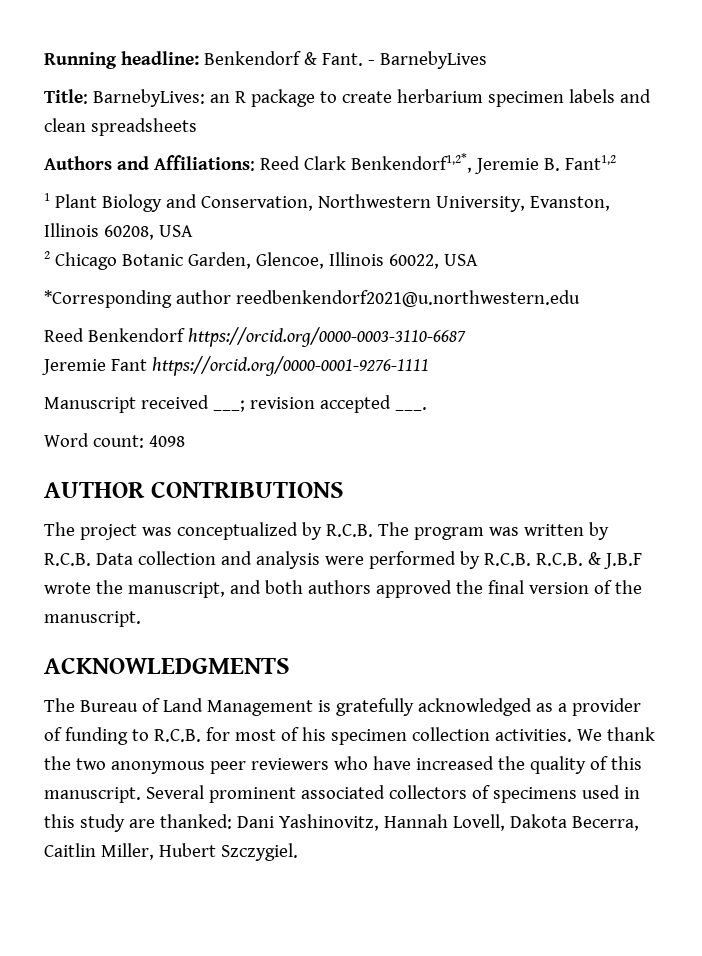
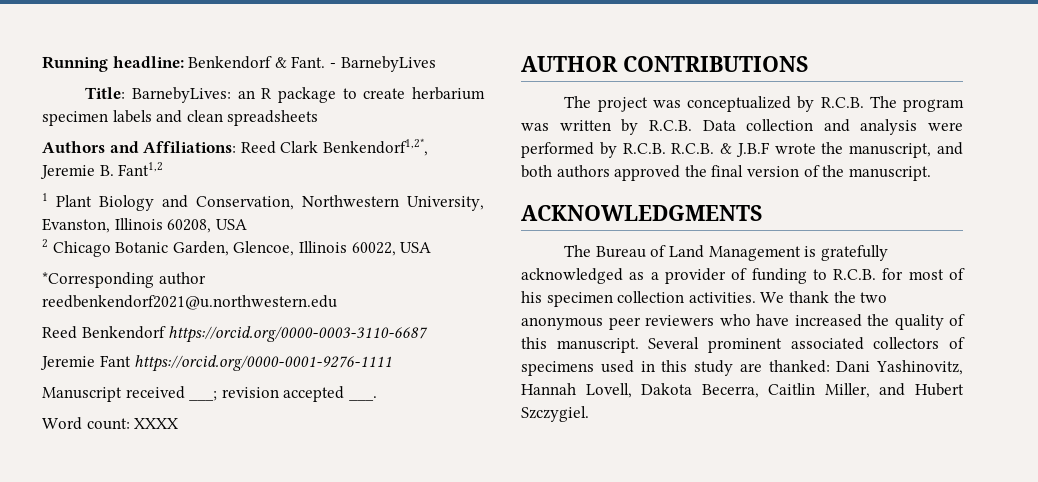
- Word count: 4098
+ Word count: XXXX
- Several prominent associated collectors of specimens used in this study are thanked: Dani Yashinovitz, Hannah Lovell, Dakota Becerra, Caitlin Miller, Hubert Szczygiel.
+ Several prominent associated collectors of specimens used in this study are thanked: Dani Yashinovitz, Hannah Lovell, Dakota Becerra, Caitlin Miller, and Hubert Szczygiel.

